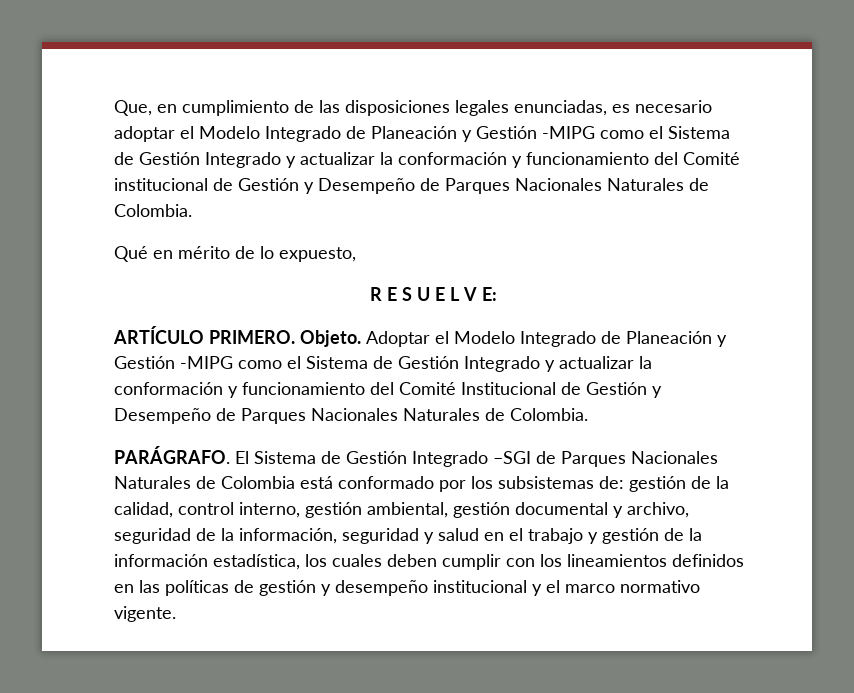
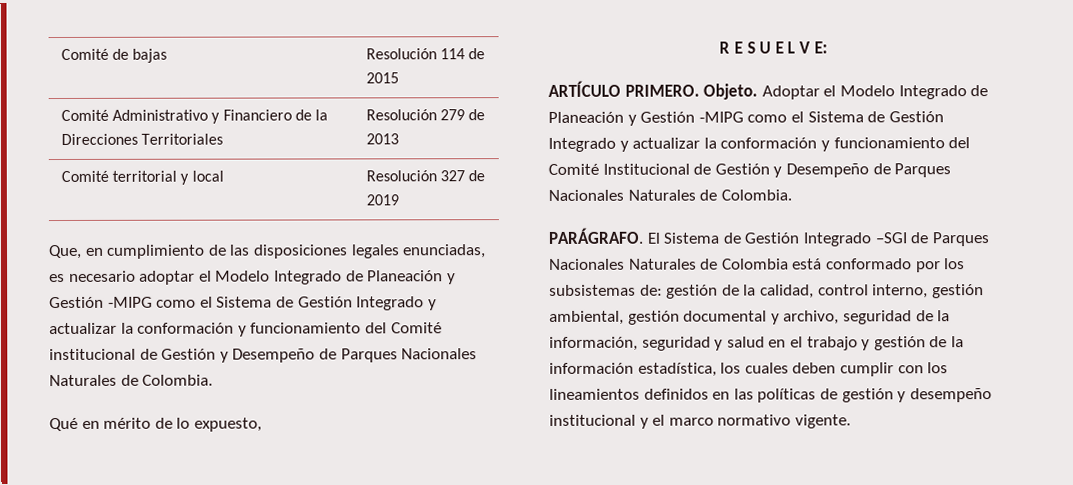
+ Comité de bajas | Resolución 114 de 2015
+ Comité Administrativo y Financiero de la Direcciones Territoriales | Resolución 279 de 2013
+ Comité territorial y local | Resolución 327 de 2019

